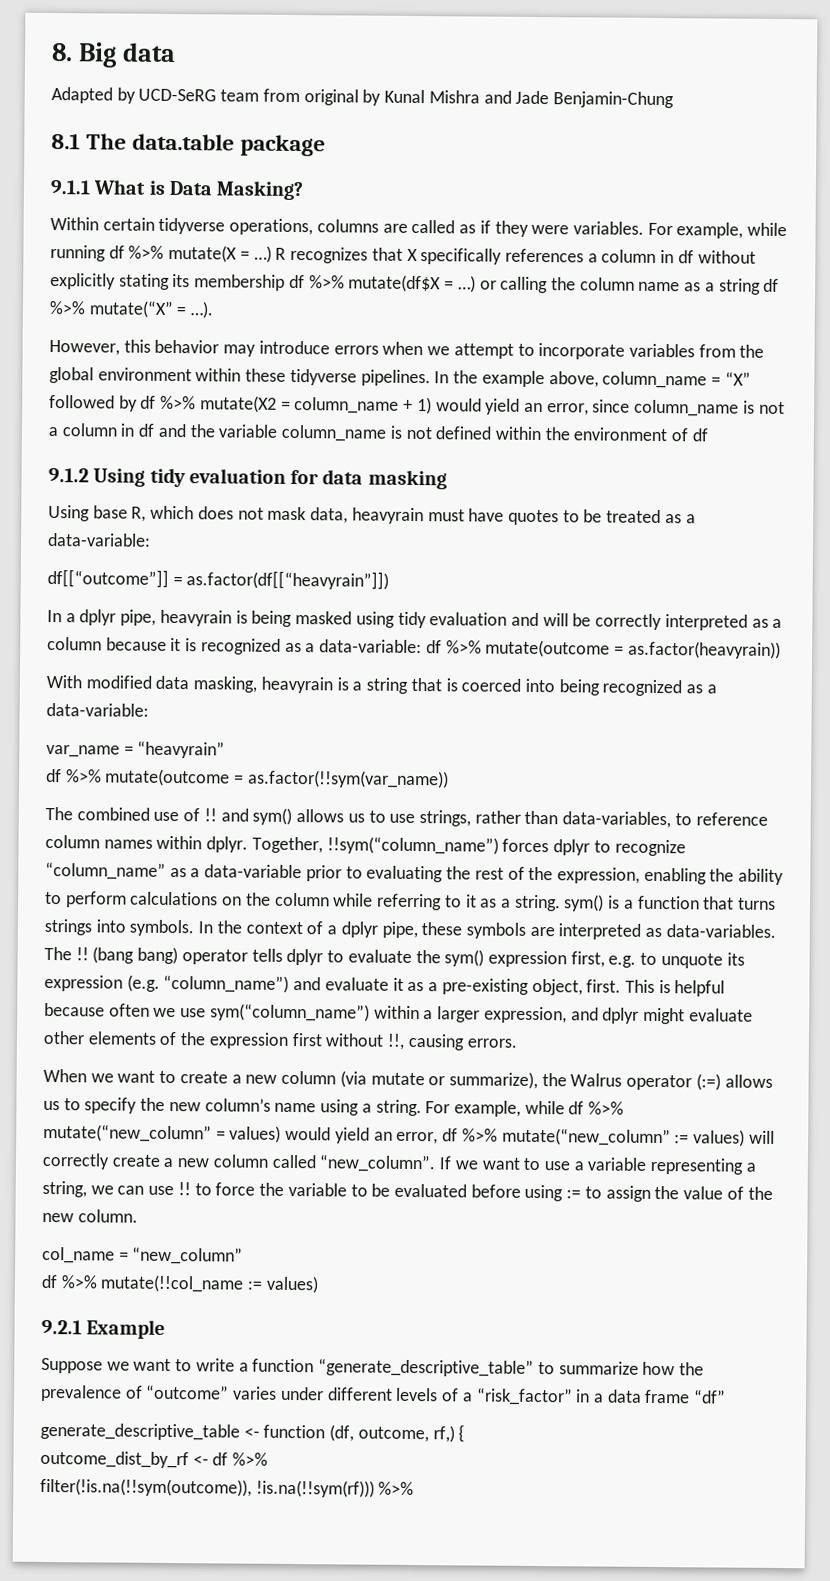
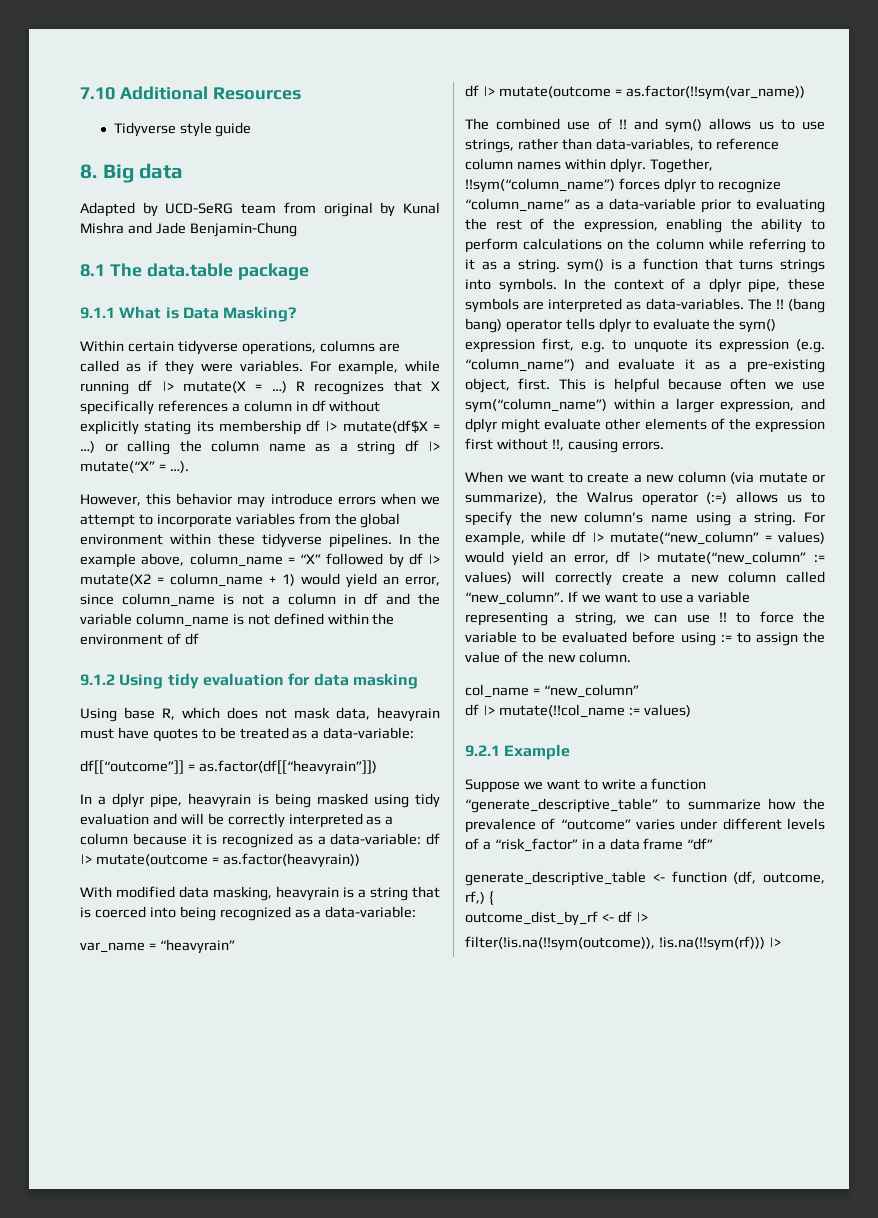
+ 7.10 Additional Resources
+ Tidyverse style guide
- For example, while running df %>% mutate(X = …)
+ For example, while running df |> mutate(X = …)
- R recognizes that X specifically references a column in df without explicitly stating its membership df %>% mutate(df$X = …) or calling the column name as a string df %>% mutate(“X” = …).
+ R recognizes that X specifically references a column in df without explicitly stating its membership df |> mutate(df$X = …) or calling the column name as a string df |> mutate(“X” = …).
- In the example above, column_name = “X” followed by df %>% mutate(X2 = column_name + 1) would yield an error, since column_name is not a column in df and the variable column_name is not defined within the environment of df
+ In the example above, column_name = “X” followed by df |> mutate(X2 = column_name + 1) would yield an error, since column_name is not a column in df and the variable column_name is not defined within the environment of df
- In a dplyr pipe, heavyrain is being masked using tidy evaluation and will be correctly interpreted as a column because it is recognized as a data-variable: df %>% mutate(outcome = as.factor(heavyrain))
+ In a dplyr pipe, heavyrain is being masked using tidy evaluation and will be correctly interpreted as a column because it is recognized as a data-variable: df |> mutate(outcome = as.factor(heavyrain))
- df %>% mutate(outcome = as.factor(!!sym(var_name))
+ df |> mutate(outcome = as.factor(!!sym(var_name))
- For example, while df %>% mutate(“new_column” = values) would yield an error, df %>% mutate(“new_column” := values) will correctly create a new column called “new_column”.
+ For example, while df |> mutate(“new_column” = values) would yield an error, df |> mutate(“new_column” := values) will correctly create a new column called “new_column”.
- df %>% mutate(!!col_name := values)
+ df |> mutate(!!col_name := values)
- outcome_dist_by_rf <- df %>%
+ outcome_dist_by_rf <- df |>
- filter(!is.na(!!sym(outcome)), !is.na(!!sym(rf))) %>%
+ filter(!is.na(!!sym(outcome)), !is.na(!!sym(rf))) |>

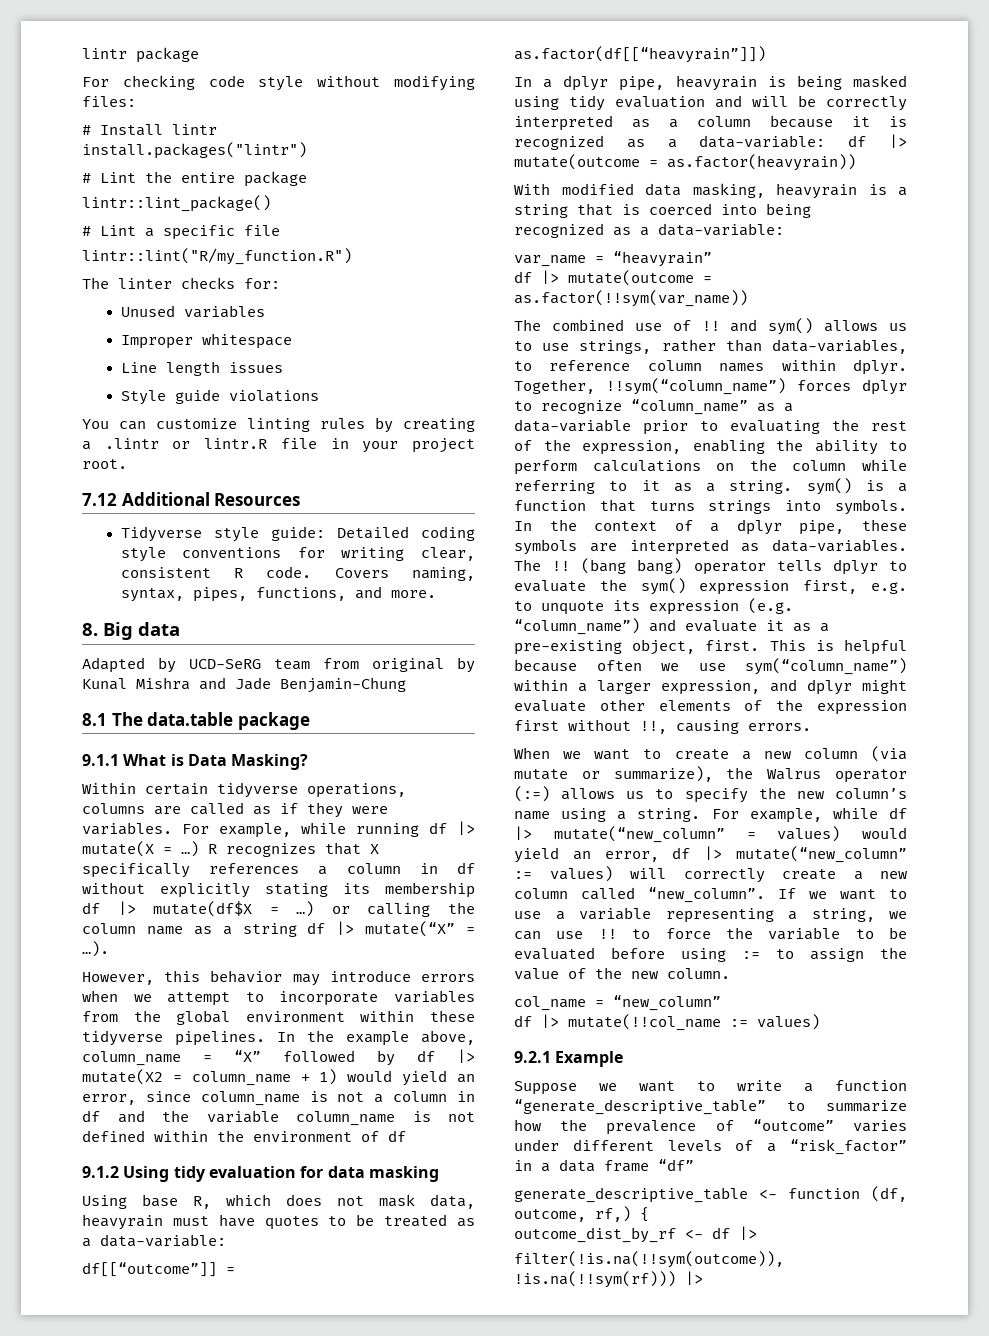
- 7.10 Additional Resources
- Tidyverse style guide
+ lintr package
+ For checking code style without modifying files:
+ # Install lintr
+ install.packages("lintr")
+ # Lint the entire package
+ lintr::lint_package()
+ # Lint a specific file
+ lintr::lint("R/my_function.R")
+ The linter checks for:
+ Unused variables
+ Improper whitespace
+ Line length issues
+ Style guide violations
+ You can customize linting rules by creating a .lintr or lintr.R file in your project root.
+ 7.12 Additional Resources
+ Tidyverse style guide: Detailed coding style conventions for writing clear, consistent R code. Covers naming, syntax, pipes, functions, and more.

